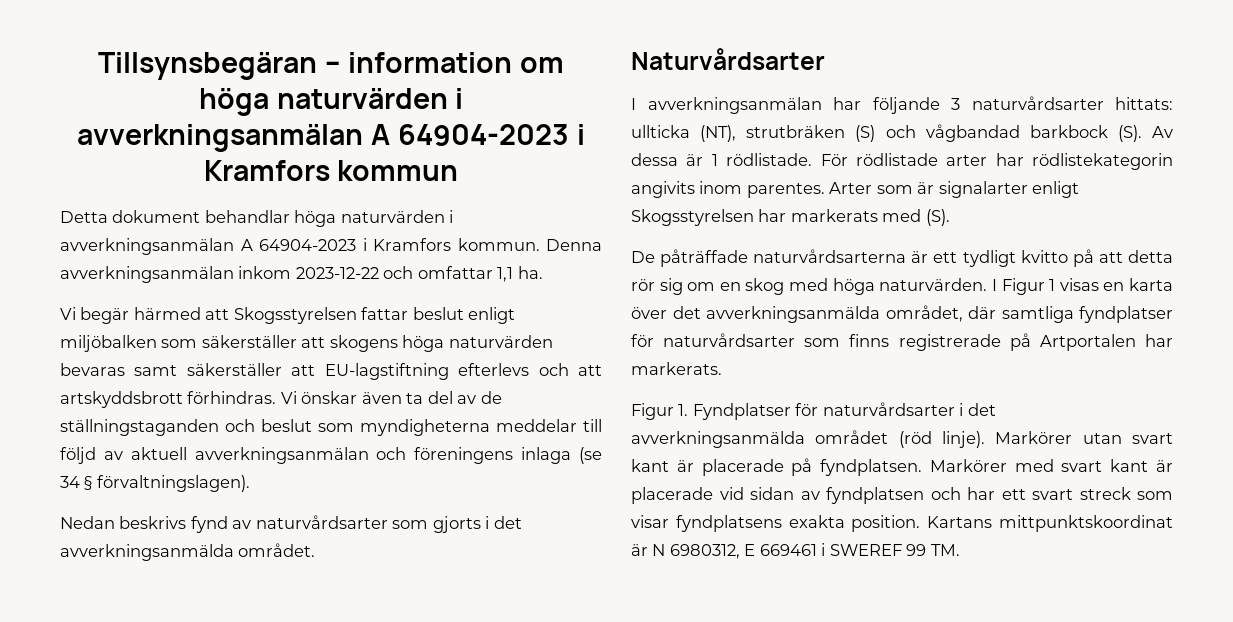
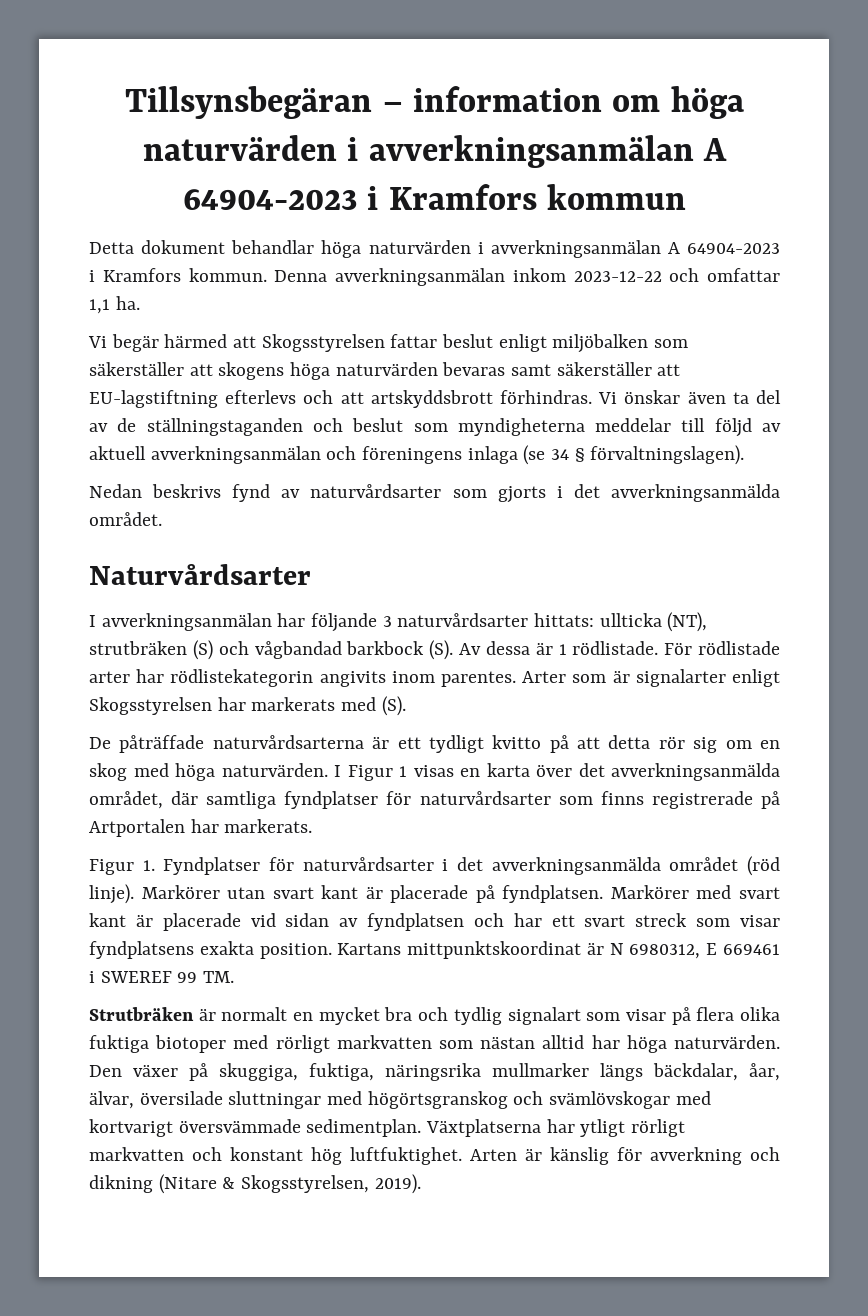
+ Strutbräken är normalt en mycket bra och tydlig signalart som visar på flera olika fuktiga biotoper med rörligt markvatten som nästan alltid har höga naturvärden. Den växer på skuggiga, fuktiga, näringsrika mullmarker längs bäckdalar, åar, älvar, översilade sluttningar med högörtsgranskog och svämlövskogar med kortvarigt översvämmade sedimentplan. Växtplatserna har ytligt rörligt markvatten och konstant hög luftfuktighet. Arten är känslig för avverkning och dikning (Nitare & Skogsstyrelsen, 2019).

